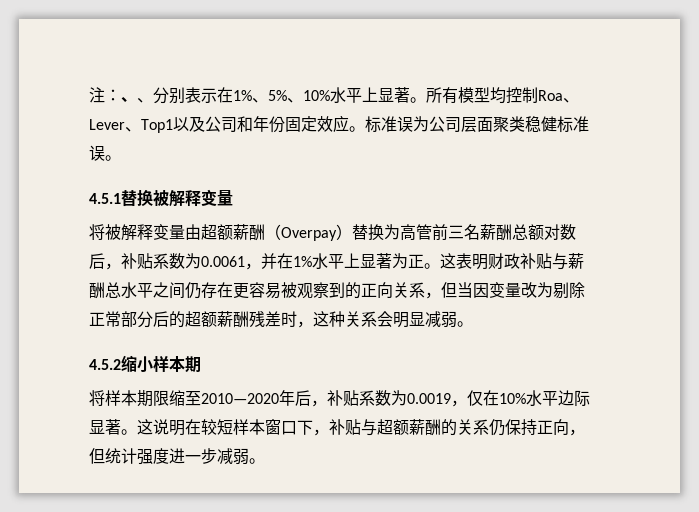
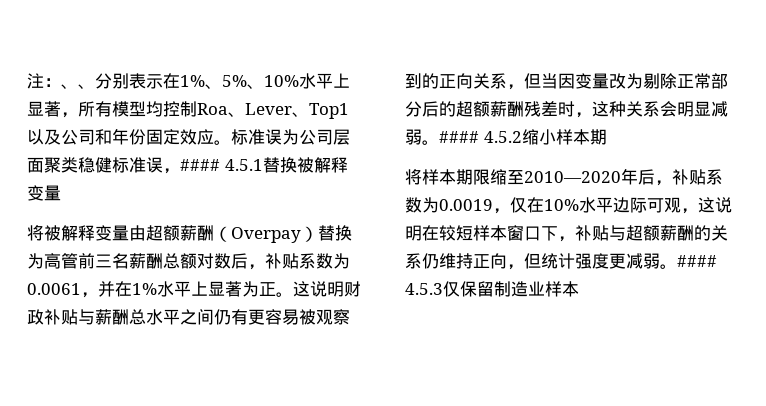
- 注：、、分别表示在1%、5%、10%水平上显著。所有模型均控制Roa、Lever、Top1以及公司和年份固定效应。
+ 注：、、分别表示在1%、5%、10%水平上显著，所有模型均控制Roa、Lever、Top1以及公司和年份固定效应。
- 标准误为公司层面聚类稳健标准误。
- 4.5.1替换被解释变量
+ 标准误为公司层面聚类稳健标准误，#### 4.5.1替换被解释变量
- 这表明财政补贴与薪酬总水平之间仍存在更容易被观察到的正向关系，但当因变量改为剔除正常部分后的超额薪酬残差时，这种关系会明显减弱。
- 4.5.2缩小样本期
+ 这说明财政补贴与薪酬总水平之间仍有更容易被观察到的正向关系，但当因变量改为剔除正常部分后的超额薪酬残差时，这种关系会明显减弱。#### 4.5.2缩小样本期
- 将样本期限缩至2010—2020年后，补贴系数为0.0019，仅在10%水平边际显著。这说明在较短样本窗口下，补贴与超额薪酬的关系仍保持正向，但统计强度进一步减弱。
+ 将样本期限缩至2010—2020年后，补贴系数为0.0019，仅在10%水平边际可观，这说明在较短样本窗口下，补贴与超额薪酬的关系仍维持正向，但统计强度更减弱。#### 4.5.3仅保留制造业样本

